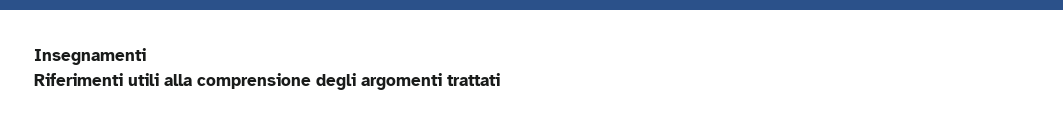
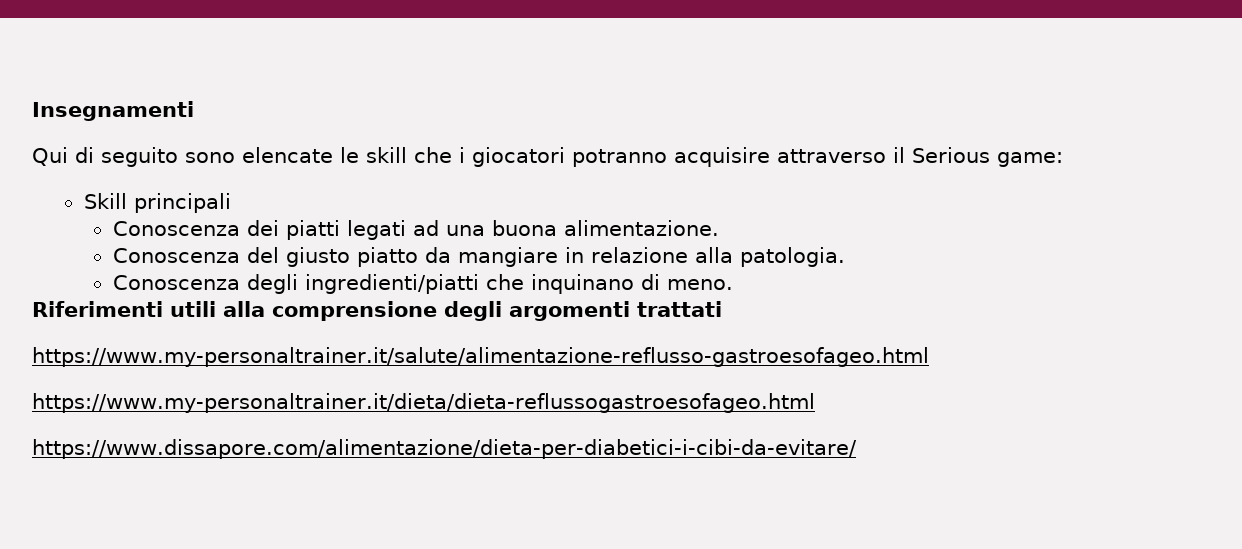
+ Qui di seguito sono elencate le skill che i giocatori potranno acquisire attraverso il Serious game:
+ Skill principali
+ Conoscenza dei piatti legati ad una buona alimentazione.
+ Conoscenza del giusto piatto da mangiare in relazione alla patologia.
+ Conoscenza degli ingredienti/piatti che inquinano di meno.
+ https://www.my-personaltrainer.it/salute/alimentazione-reflusso-gastroesofageo.html
+ https://www.my-personaltrainer.it/dieta/dieta-reflussogastroesofageo.html
+ https://www.dissapore.com/alimentazione/dieta-per-diabetici-i-cibi-da-evitare/

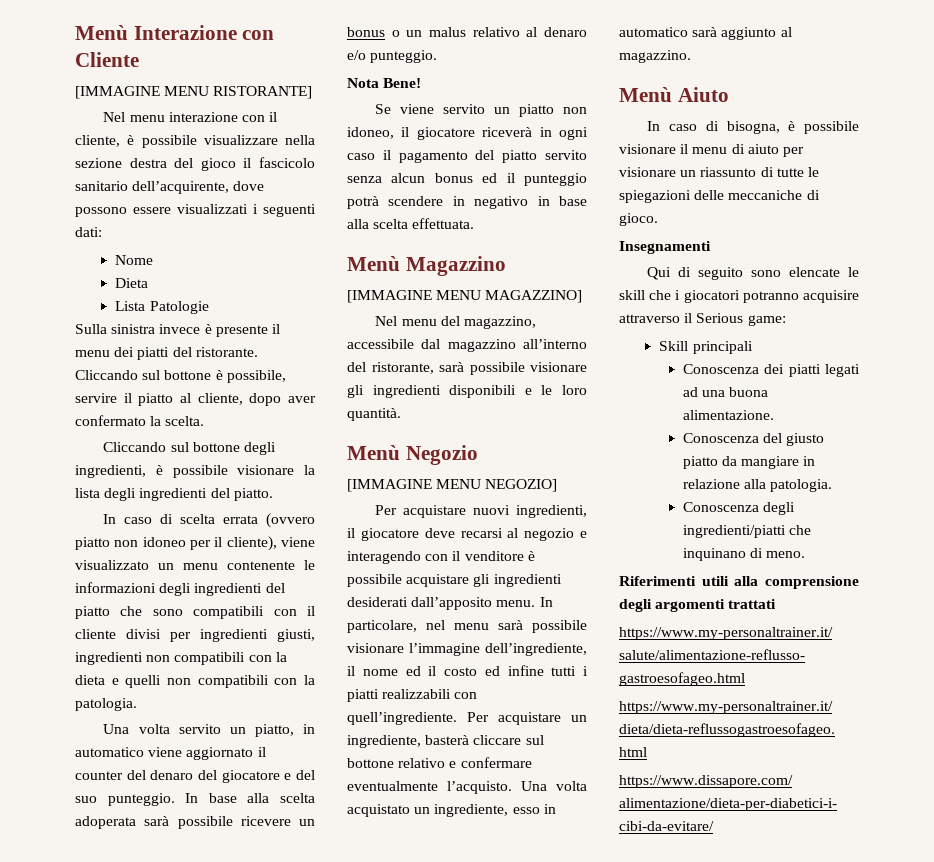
+ Menù Interazione con Cliente
+ [IMMAGINE MENU RISTORANTE]
+ Nel menu interazione con il cliente, è possibile visualizzare nella sezione destra del gioco il fascicolo sanitario dell’acquirente, dove possono essere visualizzati i seguenti dati:
+ Nome
+ Dieta
+ Lista Patologie
+ Sulla sinistra invece è presente il menu dei piatti del ristorante. Cliccando sul bottone è possibile, servire il piatto al cliente, dopo aver confermato la scelta.
+ Cliccando sul bottone degli ingredienti, è possibile visionare la lista degli ingredienti del piatto.
+ In caso di scelta errata (ovvero piatto non idoneo per il cliente), viene visualizzato un menu contenente le informazioni degli ingredienti del piatto che sono compatibili con il cliente divisi per ingredienti giusti, ingredienti non compatibili con la dieta e quelli non compatibili con la patologia.
+ Una volta servito un piatto, in automatico viene aggiornato il counter del denaro del giocatore e del suo punteggio. In base alla scelta adoperata sarà possibile ricevere un bonus o un malus relativo al denaro e/o punteggio.
+ Nota Bene!
+ Se viene servito un piatto non idoneo, il giocatore riceverà in ogni caso il pagamento del piatto servito senza alcun bonus ed il punteggio potrà scendere in negativo in base alla scelta effettuata.
+ Menù Magazzino
+ [IMMAGINE MENU MAGAZZINO]
+ Nel menu del magazzino, accessibile dal magazzino all’interno del ristorante, sarà possibile visionare gli ingredienti disponibili e le loro quantità.
+ Menù Negozio
+ [IMMAGINE MENU NEGOZIO]
+ Per acquistare nuovi ingredienti, il giocatore deve recarsi al negozio e interagendo con il venditore è possibile acquistare gli ingredienti desiderati dall’apposito menu. In particolare, nel menu sarà possibile visionare l’immagine dell’ingrediente, il nome ed il costo ed infine tutti i piatti realizzabili con quell’ingrediente. Per acquistare un ingrediente, basterà cliccare sul bottone relativo e confermare eventualmente l’acquisto. Una volta acquistato un ingrediente, esso in automatico sarà aggiunto al magazzino.
+ Menù Aiuto
+ In caso di bisogna, è possibile visionare il menu di aiuto per visionare un riassunto di tutte le spiegazioni delle meccaniche di gioco.

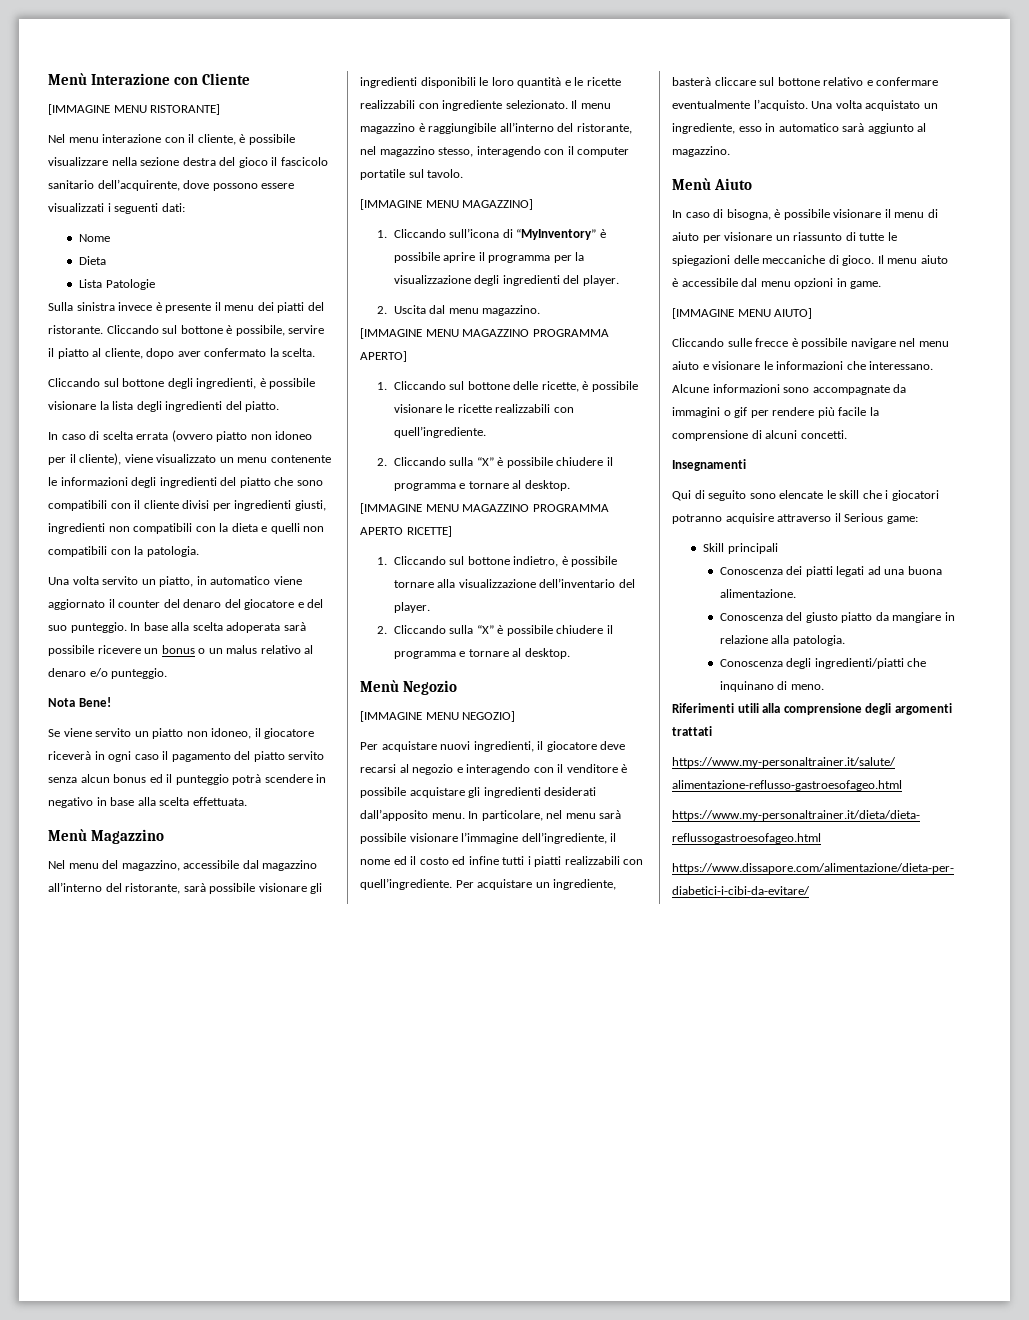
- [IMMAGINE MENU MAGAZZINO]
- Nel menu del magazzino, accessibile dal magazzino all’interno del ristorante, sarà possibile visionare gli ingredienti disponibili e le loro quantità.
+ Nel menu del magazzino, accessibile dal magazzino all’interno del ristorante, sarà possibile visionare gli ingredienti disponibili le loro quantità e le ricette realizzabili con ingrediente selezionato. Il menu magazzino è raggiungibile all’interno del ristorante, nel magazzino stesso, interagendo con il computer portatile sul tavolo.
+ [IMMAGINE MENU MAGAZZINO]
+ 1. Cliccando sull’icona di “MyInventory” è possibile aprire il programma per la visualizzazione degli ingredienti del player.
+ 2. Uscita dal menu magazzino.
+ [IMMAGINE MENU MAGAZZINO PROGRAMMA APERTO]
+ 1. Cliccando sul bottone delle ricette, è possibile visionare le ricette realizzabili con quell’ingrediente.
+ 2. Cliccando sulla “X” è possibile chiudere il programma e tornare al desktop.
+ [IMMAGINE MENU MAGAZZINO PROGRAMMA APERTO RICETTE]
+ 1. Cliccando sul bottone indietro, è possibile tornare alla visualizzazione dell’inventario del player.
+ 2. Cliccando sulla “X” è possibile chiudere il programma e tornare al desktop.
+ Il menu aiuto è accessibile dal menu opzioni in game.
+ [IMMAGINE MENU AIUTO]
+ Cliccando sulle frecce è possibile navigare nel menu aiuto e visionare le informazioni che interessano. Alcune informazioni sono accompagnate da immagini o gif per rendere più facile la comprensione di alcuni concetti.

